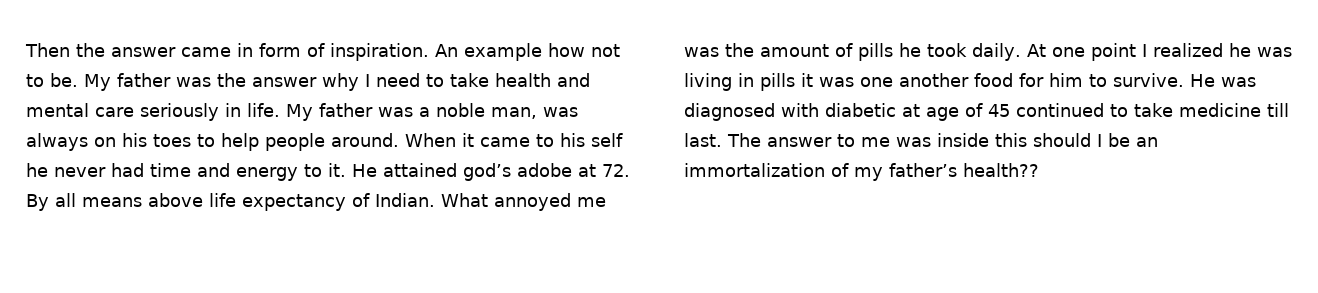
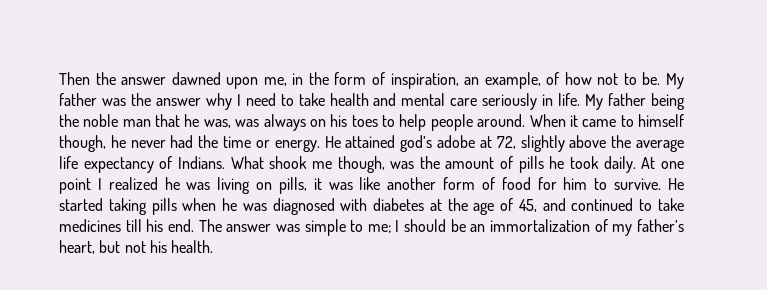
- Then the answer came in form of inspiration. An example how not to be.
+ Then the answer dawned upon me, in the form of inspiration, an example, of how not to be.
- My father was a noble man, was always on his toes to help people around.
+ My father being the noble man that he was, was always on his toes to help people around.
- When it came to his self he never had time and energy to it.
+ When it came to himself though, he never had the time or energy.
- He attained god’s adobe at 72. By all means above life expectancy of Indian. What annoyed me was the amount of pills he took daily.
+ He attained god’s adobe at 72, slightly above the average life expectancy of Indians. What shook me though, was the amount of pills he took daily.
- At one point I realized he was living in pills it was one another food for him to survive.
+ At one point I realized he was living on pills, it was like another form of food for him to survive.
- He was diagnosed with diabetic at age of 45 continued to take medicine till last. The answer to me was inside this should I be an immortalization of my father’s health??
+ He started taking pills when he was diagnosed with diabetes at the age of 45, and continued to take medicines till his end. The answer was simple to me; I should be an immortalization of my father’s heart, but not his health.

